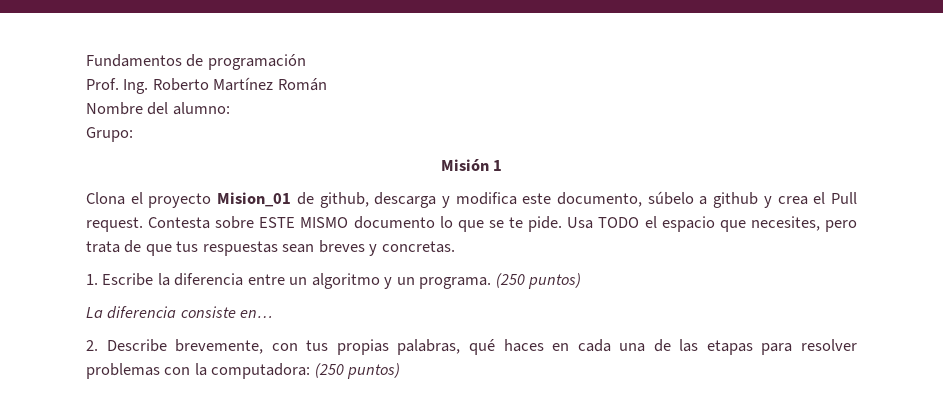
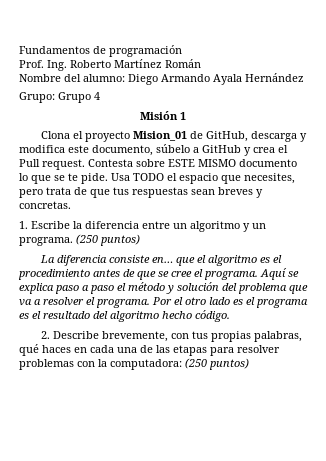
- Nombre del alumno:
+ Nombre del alumno: Diego Armando Ayala Hernández
- Grupo:
+ Grupo: Grupo 4
- Clona el proyecto Mision_01 de github, descarga y modifica este documento, súbelo a github y crea el Pull request.
+ Clona el proyecto Mision_01 de GitHub, descarga y modifica este documento, súbelo a GitHub y crea el Pull request.
- La diferencia consiste en…
+ La diferencia consiste en… que el algoritmo es el procedimiento antes de que se cree el programa. Aquí se explica paso a paso el método y solución del problema que va a resolver el programa. Por el otro lado es el programa es el resultado del algoritmo hecho código.

